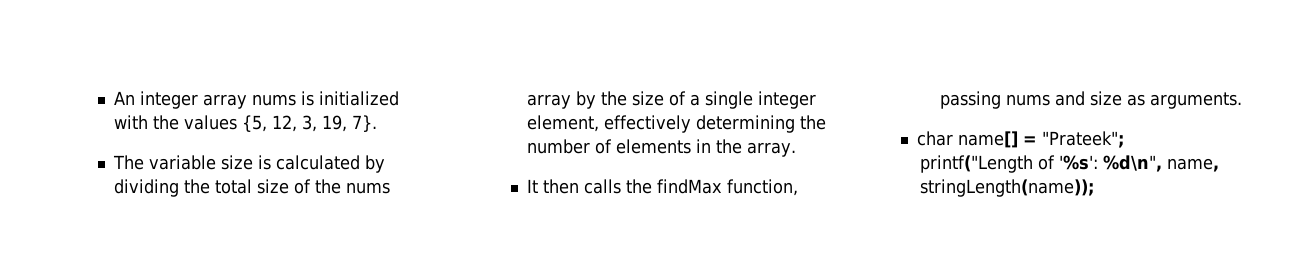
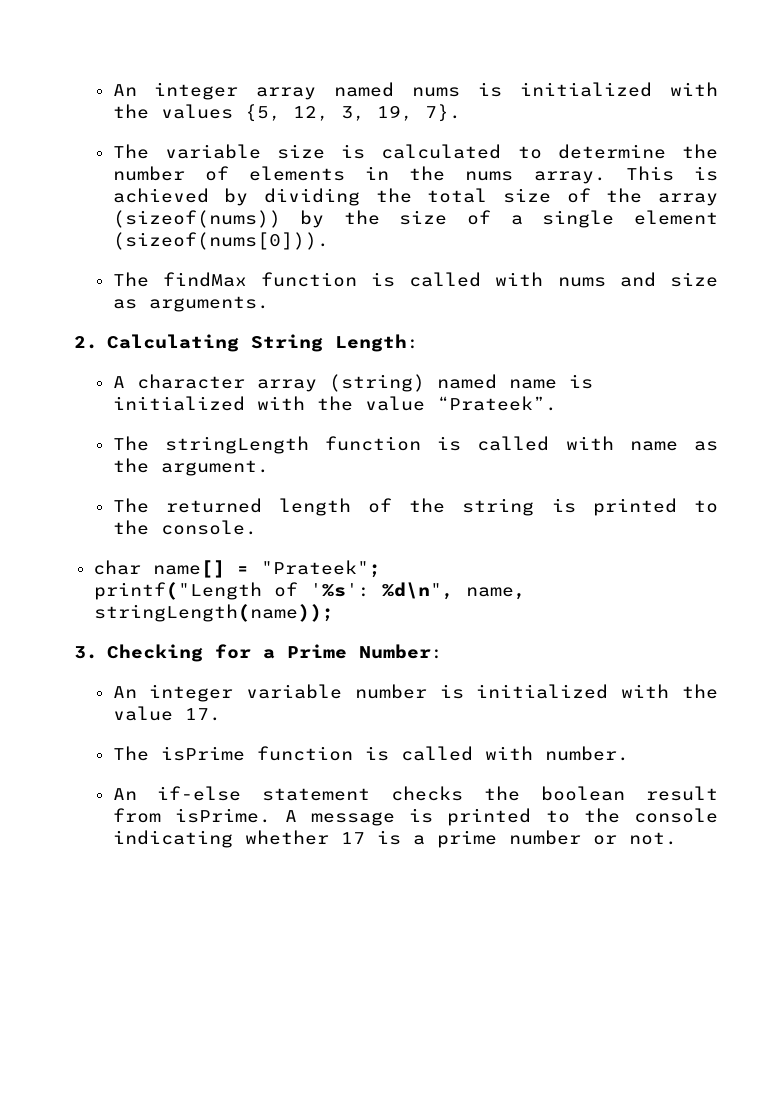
- An integer array nums is initialized with the values {5, 12, 3, 19, 7}.
+ An integer array named nums is initialized with the values {5, 12, 3, 19, 7}.
- The variable size is calculated by dividing the total size of the nums array by the size of a single integer element, effectively determining the number of elements in the array.
- It then calls the findMax function, passing nums and size as arguments.
+ The variable size is calculated to determine the number of elements in the nums array. This is achieved by dividing the total size of the array (sizeof(nums)) by the size of a single element (sizeof(nums[0])).
+ The findMax function is called with nums and size as arguments.
+ 2. Calculating String Length:
+ A character array (string) named name is initialized with the value “Prateek”.
+ The stringLength function is called with name as the argument.
+ The returned length of the string is printed to the console.
+ 3. Checking for a Prime Number:
+ An integer variable number is initialized with the value 17.
+ The isPrime function is called with number.
+ An if-else statement checks the boolean result from isPrime. A message is printed to the console indicating whether 17 is a prime number or not.

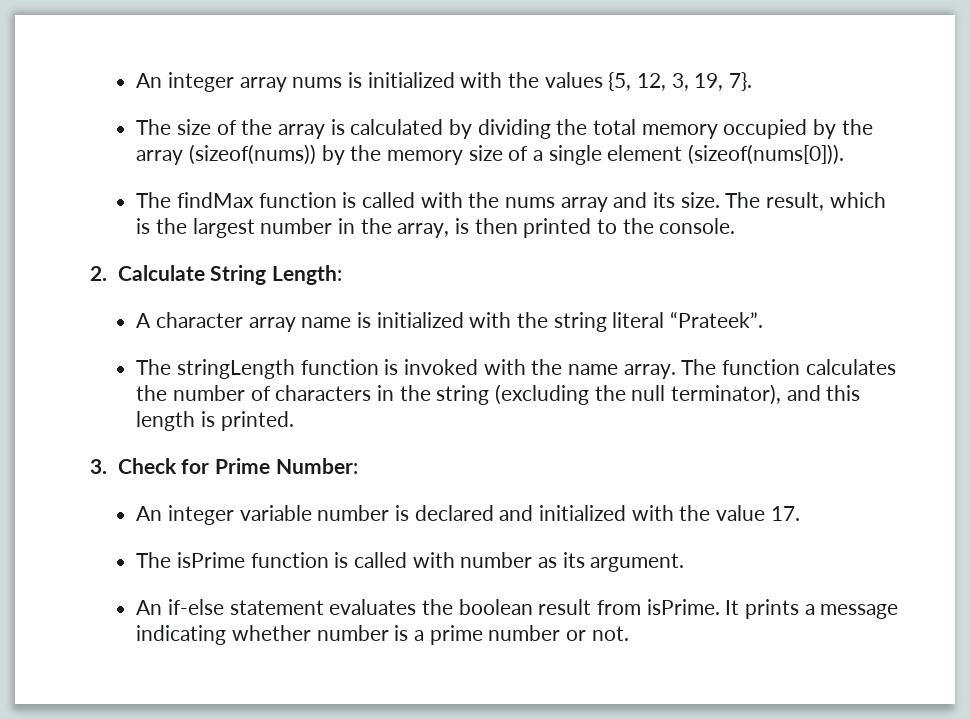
- An integer array named nums is initialized with the values {5, 12, 3, 19, 7}.
+ An integer array nums is initialized with the values {5, 12, 3, 19, 7}.
- The variable size is calculated to determine the number of elements in the nums array. This is achieved by dividing the total size of the array (sizeof(nums)) by the size of a single element (sizeof(nums[0])).
+ The size of the array is calculated by dividing the total memory occupied by the array (sizeof(nums)) by the memory size of a single element (sizeof(nums[0])).
- The findMax function is called with nums and size as arguments.
+ The findMax function is called with the nums array and its size. The result, which is the largest number in the array, is then printed to the console.
- 2. Calculating String Length:
+ 2. Calculate String Length:
- A character array (string) named name is initialized with the value “Prateek”.
+ A character array name is initialized with the string literal “Prateek”.
- The stringLength function is called with name as the argument.
- The returned length of the string is printed to the console.
- char name[] = "Prateek";
- printf("Length of '%s': %d\n", name, stringLength(name));
- 3. Checking for a Prime Number:
+ The stringLength function is invoked with the name array. The function calculates the number of characters in the string (excluding the null terminator), and this length is printed.
+ 3. Check for Prime Number:
- An integer variable number is initialized with the value 17.
+ An integer variable number is declared and initialized with the value 17.
- The isPrime function is called with number.
+ The isPrime function is called with number as its argument.
- An if-else statement checks the boolean result from isPrime.
+ An if-else statement evaluates the boolean result from isPrime.
- A message is printed to the console indicating whether 17 is a prime number or not.
+ It prints a message indicating whether number is a prime number or not.

